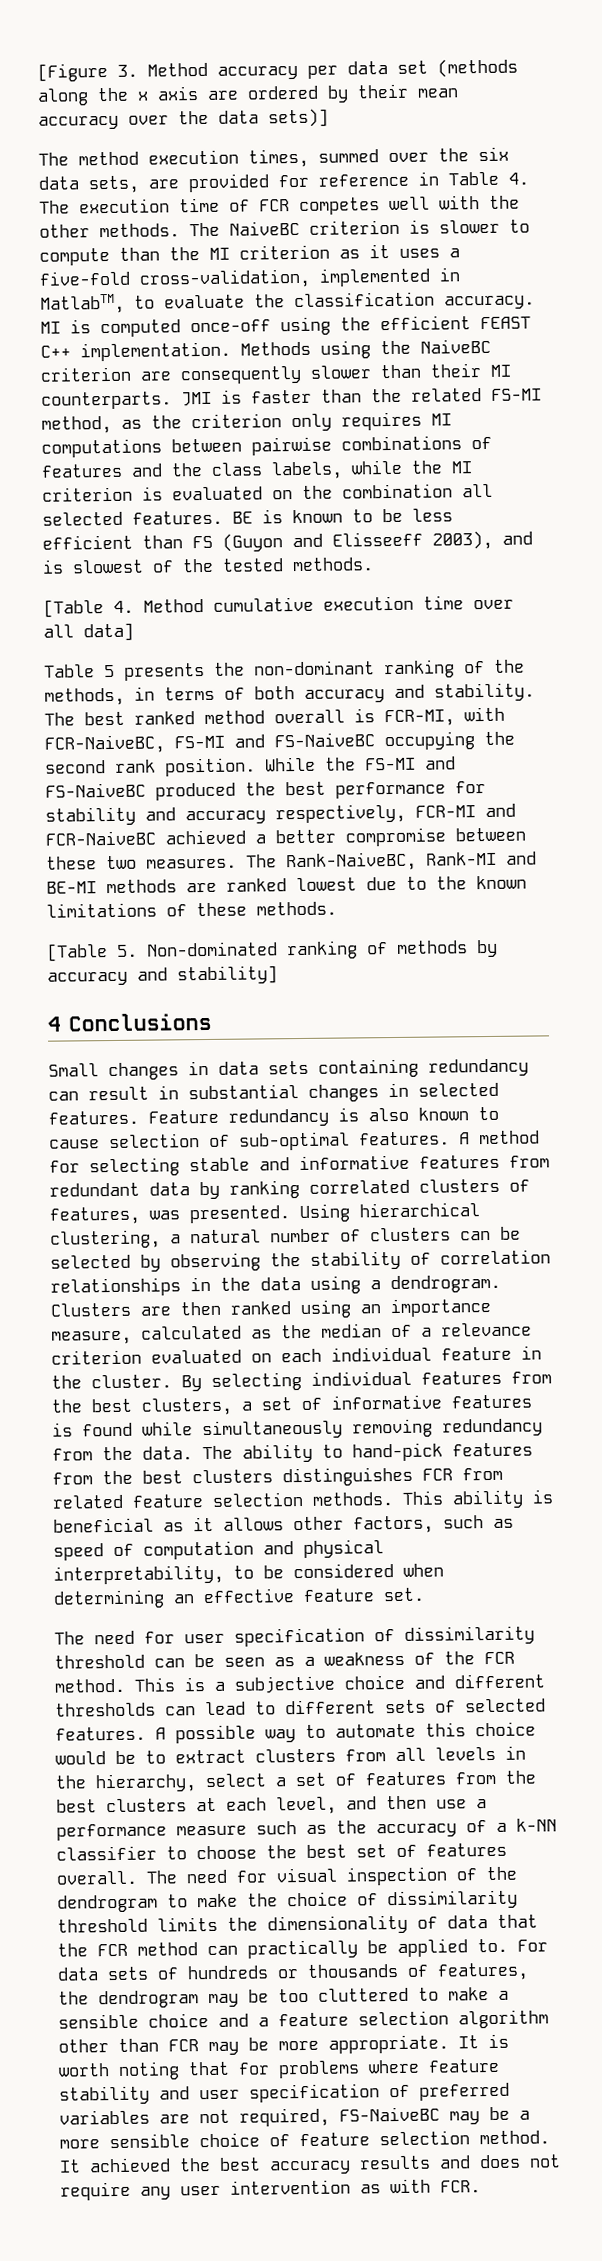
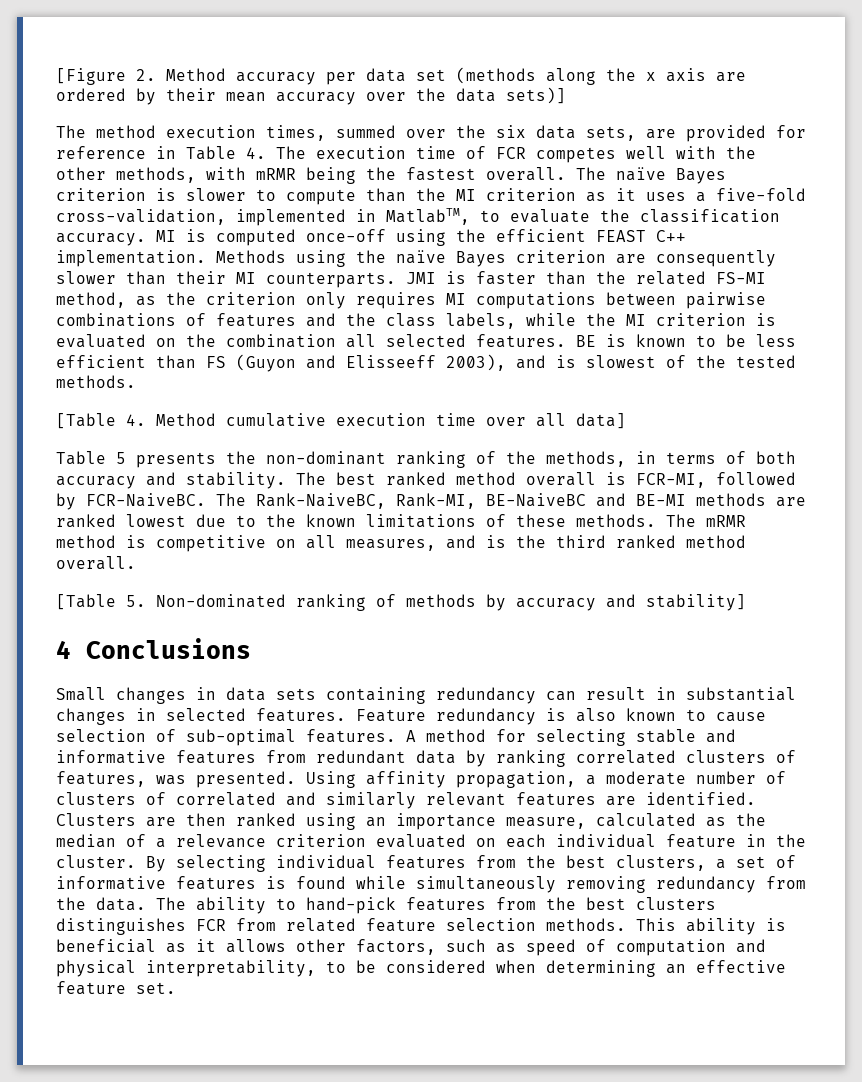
- [Figure 3. Method accuracy per data set (methods along the x axis are ordered by their mean accuracy over the data sets)]
+ [Figure 2. Method accuracy per data set (methods along the x axis are ordered by their mean accuracy over the data sets)]
- The method execution times, summed over the six data sets, are provided for reference in Table 4. The execution time of FCR competes well with the other methods. The NaiveBC criterion is slower to compute than the MI criterion as it uses a five-fold cross-validation, implemented in MatlabTM, to evaluate the classification accuracy.
+ The method execution times, summed over the six data sets, are provided for reference in Table 4. The execution time of FCR competes well with the other methods, with mRMR being the fastest overall. The naïve Bayes criterion is slower to compute than the MI criterion as it uses a five-fold cross-validation, implemented in MatlabTM, to evaluate the classification accuracy.
- Methods using the NaiveBC criterion are consequently slower than their MI counterparts.
+ Methods using the naïve Bayes criterion are consequently slower than their MI counterparts.
- The best ranked method overall is FCR-MI, with FCR-NaiveBC, FS-MI and FS-NaiveBC occupying the second rank position. While the FS-MI and FS-NaiveBC produced the best performance for stability and accuracy respectively, FCR-MI and FCR-NaiveBC achieved a better compromise between these two measures. The Rank-NaiveBC, Rank-MI and BE-MI methods are ranked lowest due to the known limitations of these methods.
+ The best ranked method overall is FCR-MI, followed by FCR-NaiveBC. The Rank-NaiveBC, Rank-MI, BE-NaiveBC and BE-MI methods are ranked lowest due to the known limitations of these methods. The mRMR method is competitive on all measures, and is the third ranked method overall.
- Using hierarchical clustering, a natural number of clusters can be selected by observing the stability of correlation relationships in the data using a dendrogram.
+ Using affinity propagation, a moderate number of clusters of correlated and similarly relevant features are identified.
- The need for user specification of dissimilarity threshold can be seen as a weakness of the FCR method. This is a subjective choice and different thresholds can lead to different sets of selected features. A possible way to automate this choice would be to extract clusters from all levels in the hierarchy, select a set of features from the best clusters at each level, and then use a performance measure such as the accuracy of a k-NN classifier to choose the best set of features overall. The need for visual inspection of the dendrogram to make the choice of dissimilarity threshold limits the dimensionality of data that the FCR method can practically be applied to. For data sets of hundreds or thousands of features, the dendrogram may be too cluttered to make a sensible choice and a feature selection algorithm other than FCR may be more appropriate. It is worth noting that for problems where feature stability and user specification of preferred variables are not required, FS-NaiveBC may be a more sensible choice of feature selection method. It achieved the best accuracy results and does not require any user intervention as with FCR.

